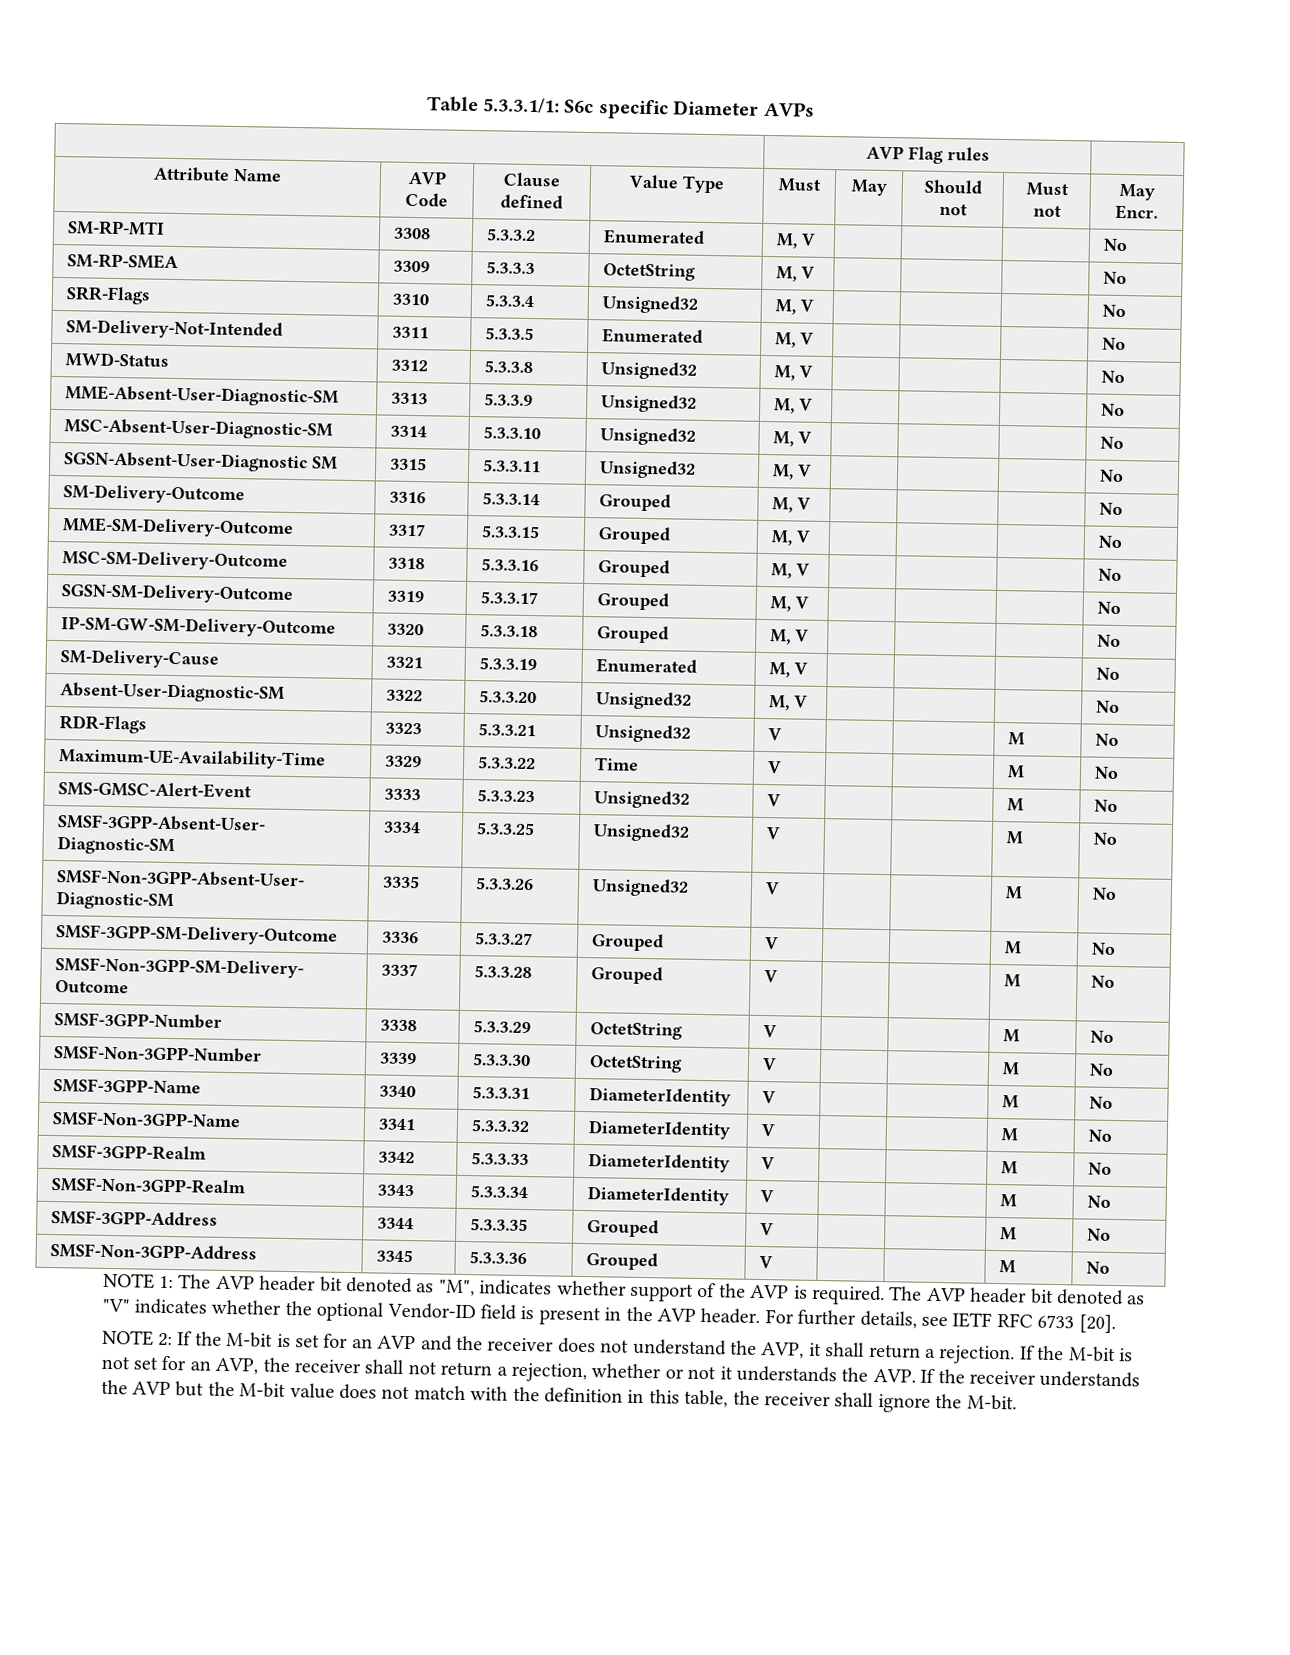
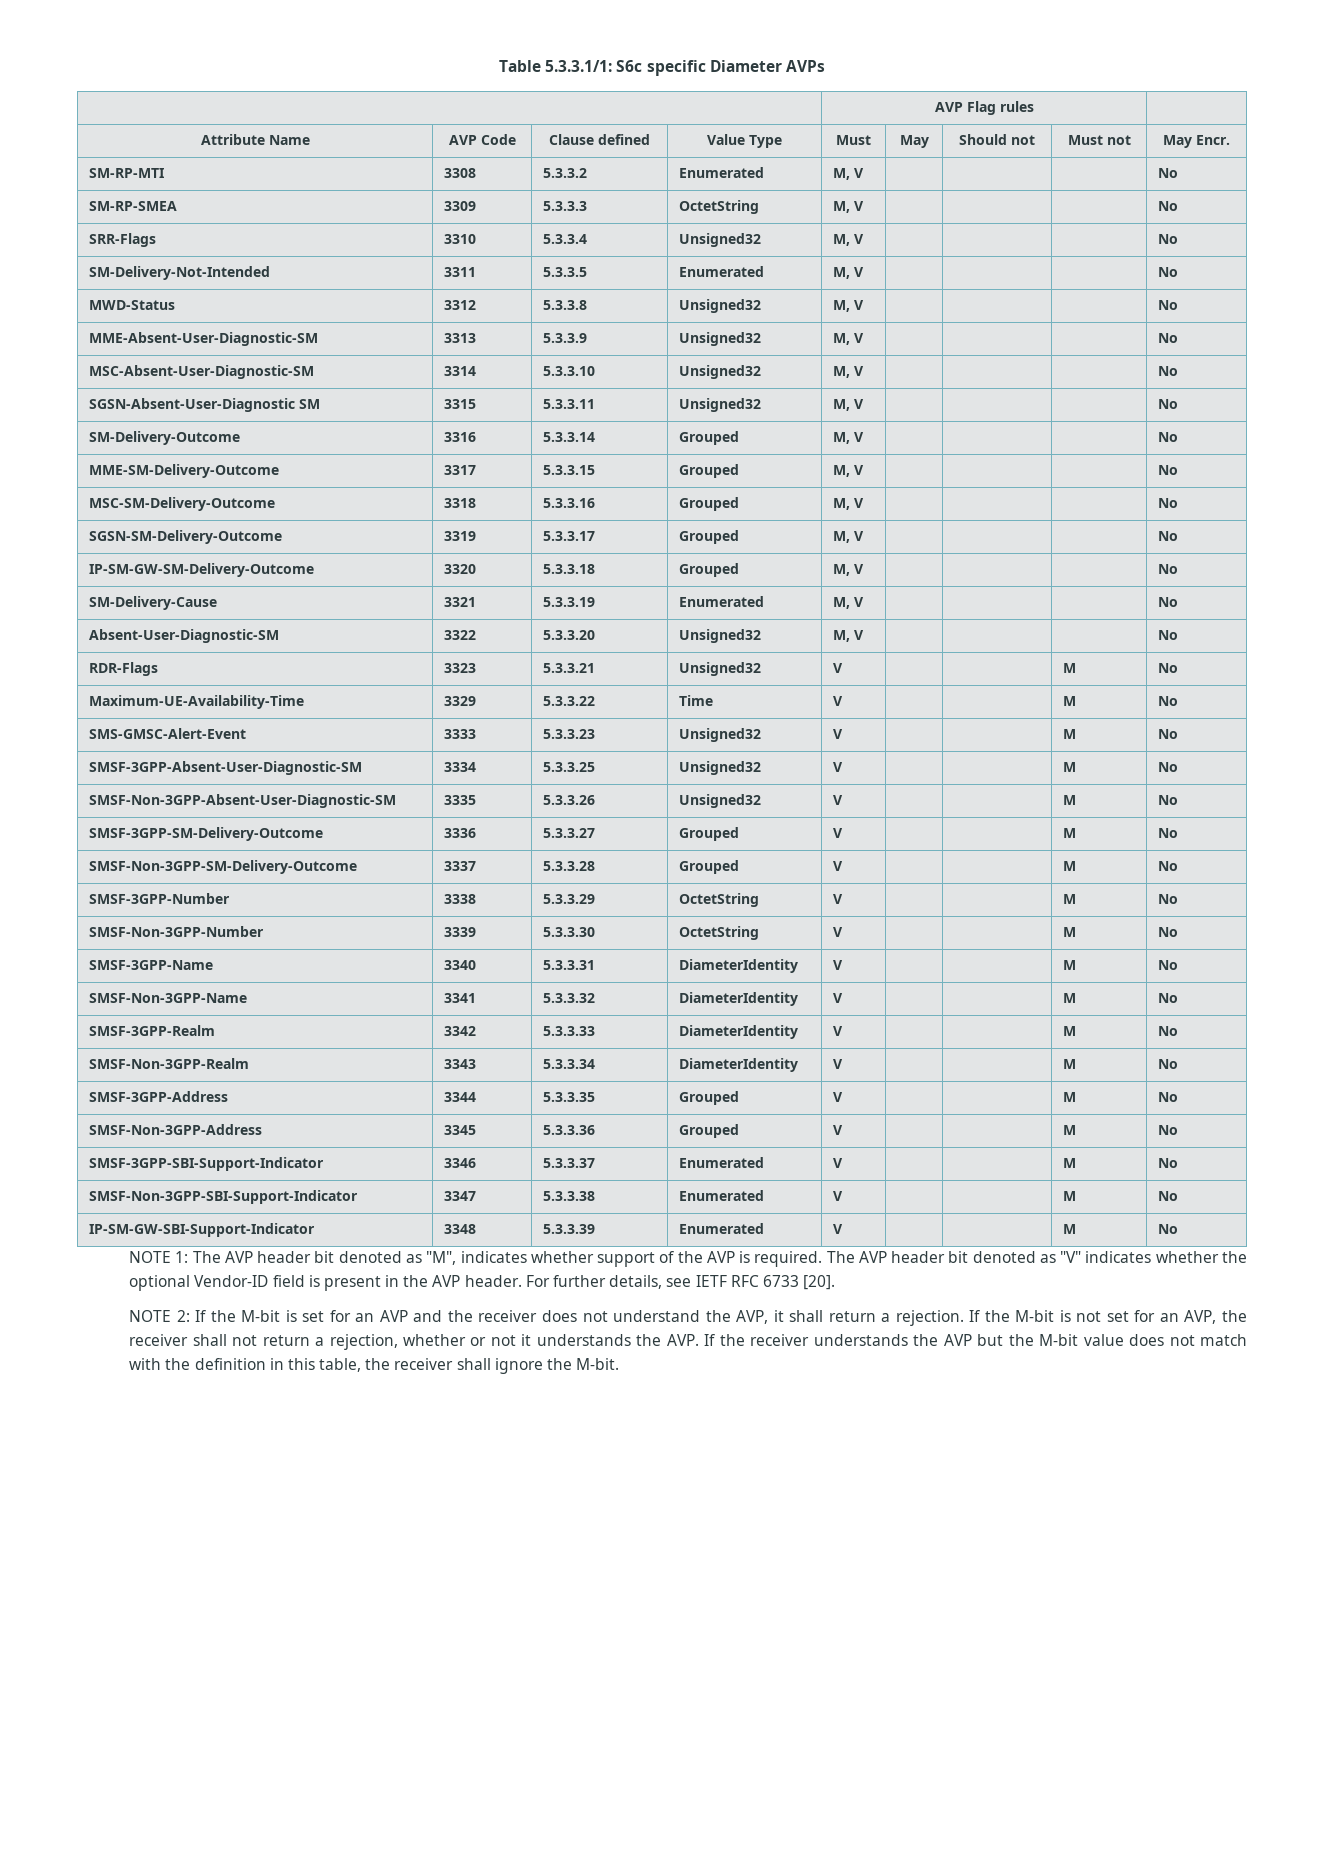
+ SMSF-3GPP-SBI-Support-Indicator | 3346 | 5.3.3.37 | Enumerated | V | | | M | No
+ SMSF-Non-3GPP-SBI-Support-Indicator | 3347 | 5.3.3.38 | Enumerated | V | | | M | No
+ IP-SM-GW-SBI-Support-Indicator | 3348 | 5.3.3.39 | Enumerated | V | | | M | No

